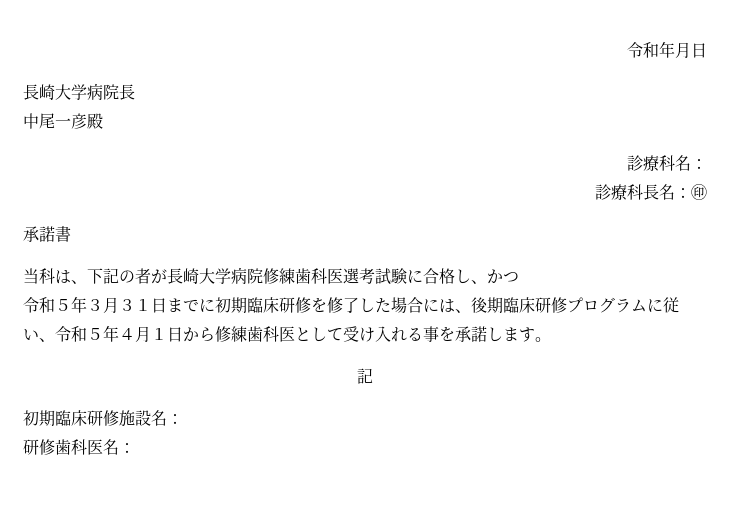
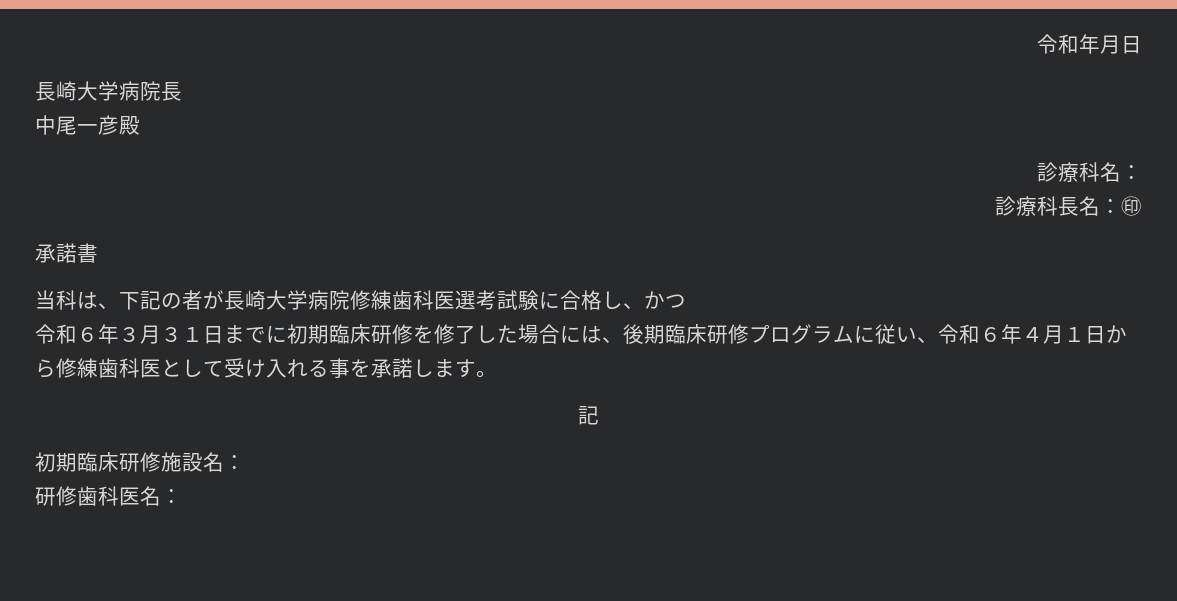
- 令和５年３月３１日までに初期臨床研修を修了した場合には、後期臨床研修プログラムに従い、令和５年４月１日から修練歯科医として受け入れる事を承諾します。
+ 令和６年３月３１日までに初期臨床研修を修了した場合には、後期臨床研修プログラムに従い、令和６年４月１日から修練歯科医として受け入れる事を承諾します。

